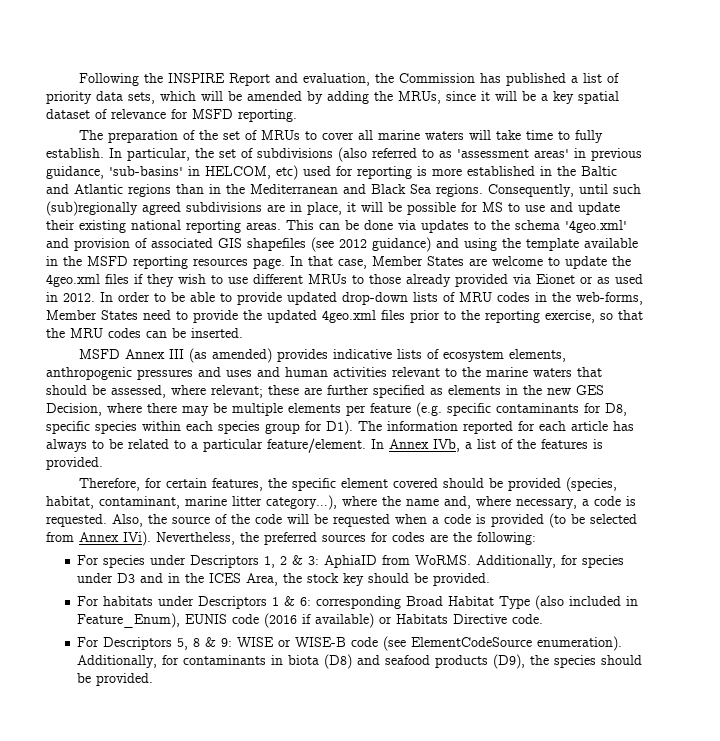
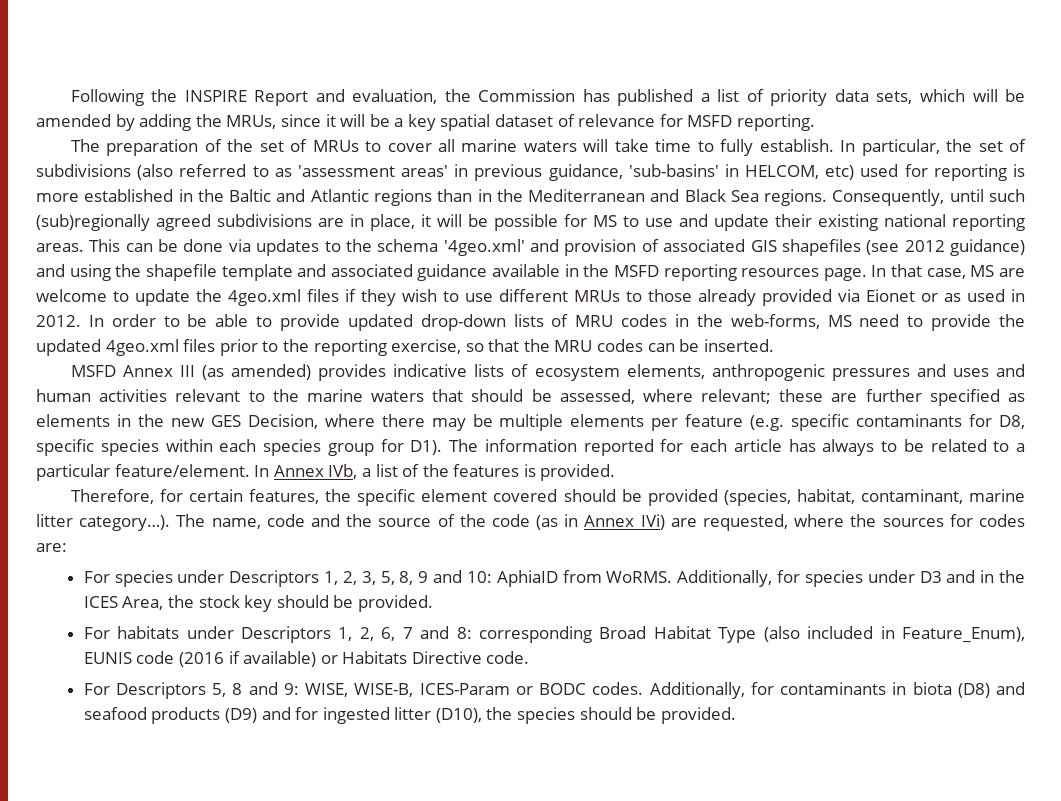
- This can be done via updates to the schema '4geo.xml' and provision of associated GIS shapefiles (see 2012 guidance) and using the template available in the MSFD reporting resources page.
+ This can be done via updates to the schema '4geo.xml' and provision of associated GIS shapefiles (see 2012 guidance) and using the shapefile template and associated guidance available in the MSFD reporting resources page.
- In that case, Member States are welcome to update the 4geo.xml files if they wish to use different MRUs to those already provided via Eionet or as used in 2012.
+ In that case, MS are welcome to update the 4geo.xml files if they wish to use different MRUs to those already provided via Eionet or as used in 2012.
- In order to be able to provide updated drop-down lists of MRU codes in the web-forms, Member States need to provide the updated 4geo.xml files prior to the reporting exercise, so that the MRU codes can be inserted.
+ In order to be able to provide updated drop-down lists of MRU codes in the web-forms, MS need to provide the updated 4geo.xml files prior to the reporting exercise, so that the MRU codes can be inserted.
- Therefore, for certain features, the specific element covered should be provided (species, habitat, contaminant, marine litter category…), where the name and, where necessary, a code is requested. Also, the source of the code will be requested when a code is provided (to be selected from Annex IVi). Nevertheless, the preferred sources for codes are the following:
+ Therefore, for certain features, the specific element covered should be provided (species, habitat, contaminant, marine litter category…). The name, code and the source of the code (as in Annex IVi) are requested, where the sources for codes are:
- For species under Descriptors 1, 2 & 3: AphiaID from WoRMS.
+ For species under Descriptors 1, 2, 3, 5, 8, 9 and 10: AphiaID from WoRMS.
- For habitats under Descriptors 1 & 6: corresponding Broad Habitat Type (also included in Feature_Enum), EUNIS code (2016 if available) or Habitats Directive code.
+ For habitats under Descriptors 1, 2, 6, 7 and 8: corresponding Broad Habitat Type (also included in Feature_Enum), EUNIS code (2016 if available) or Habitats Directive code.
- For Descriptors 5, 8 & 9: WISE or WISE-B code (see ElementCodeSource enumeration).
+ For Descriptors 5, 8 and 9: WISE, WISE-B, ICES-Param or BODC codes.
- Additionally, for contaminants in biota (D8) and seafood products (D9), the species should be provided.
+ Additionally, for contaminants in biota (D8) and seafood products (D9) and for ingested litter (D10), the species should be provided.

